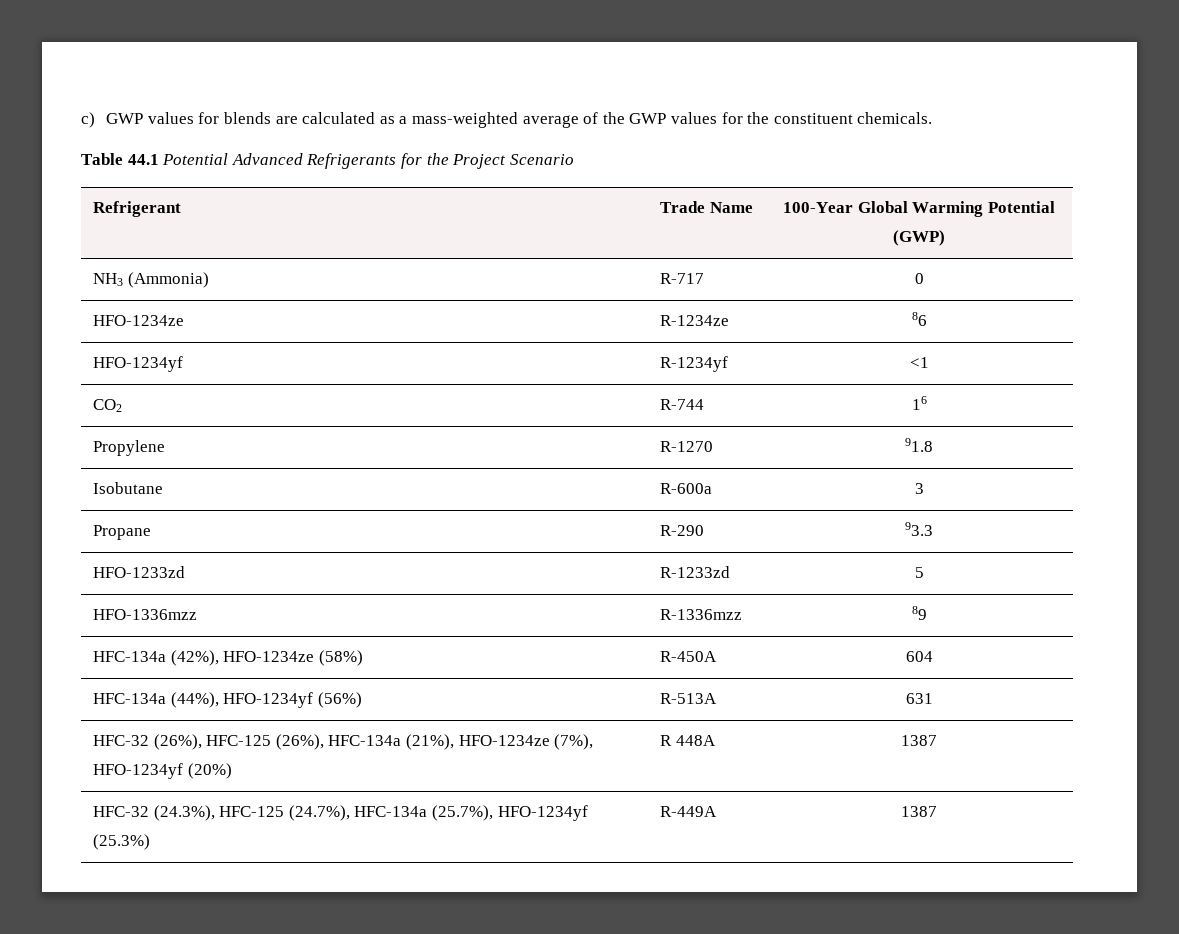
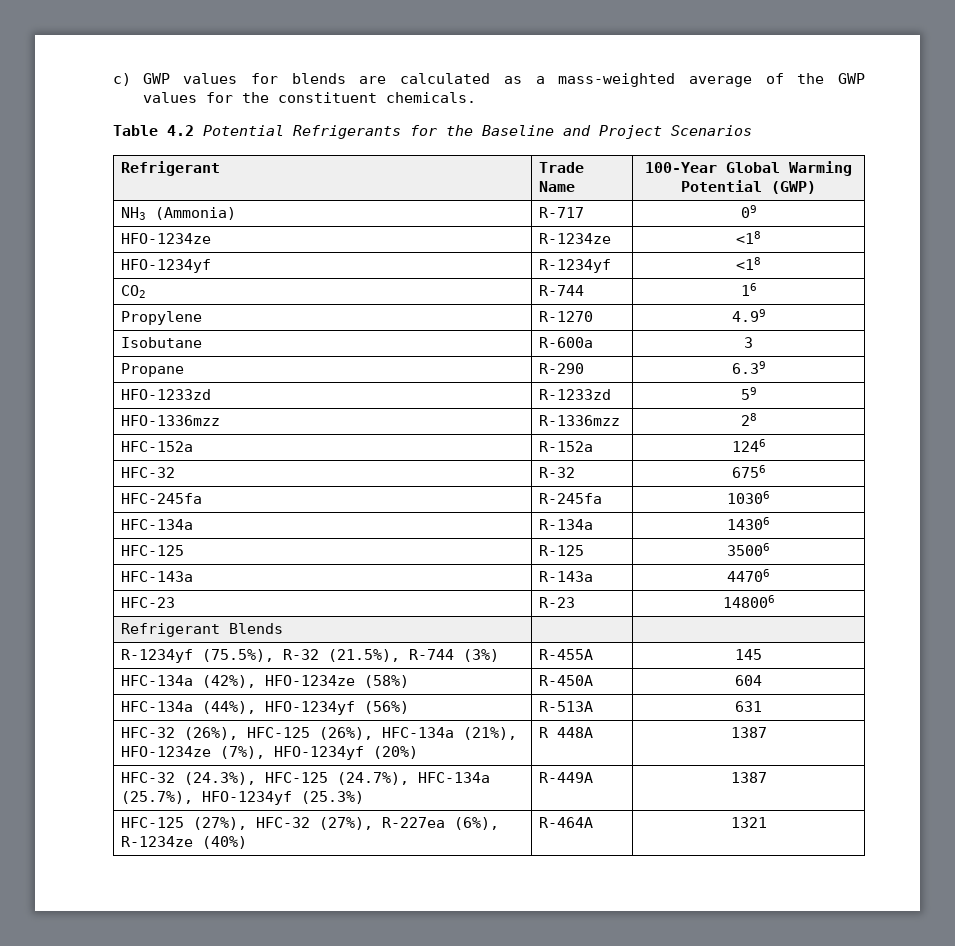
- Table 44.1 Potential Advanced Refrigerants for the Project Scenario
+ Table 4.2 Potential Refrigerants for the Baseline and Project Scenarios
- NH3 (Ammonia) | R-717 | 0
+ NH3 (Ammonia) | R-717 | 09
- HFO-1234ze | R-1234ze | 86
+ HFO-1234ze | R-1234ze | <18
- HFO-1234yf | R-1234yf | <1
+ HFO-1234yf | R-1234yf | <18
- Propylene | R-1270 | 91.8
+ Propylene | R-1270 | 4.99
- Propane | R-290 | 93.3
+ Propane | R-290 | 6.39
- HFO-1233zd | R-1233zd | 5
+ HFO-1233zd | R-1233zd | 59
- HFO-1336mzz | R-1336mzz | 89
+ HFO-1336mzz | R-1336mzz | 28
+ HFC-152a | R-152a | 1246
+ HFC-32 | R-32 | 6756
+ HFC-245fa | R-245fa | 10306
+ HFC-134a | R-134a | 14306
+ HFC-125 | R-125 | 35006
+ HFC-143a | R-143a | 44706
+ HFC-23 | R-23 | 148006
+ Refrigerant Blends | |
+ R-1234yf (75.5%), R-32 (21.5%), R-744 (3%) | R-455A | 145
+ HFC-125 (27%), HFC-32 (27%), R-227ea (6%), R-1234ze (40%) | R-464A | 1321

